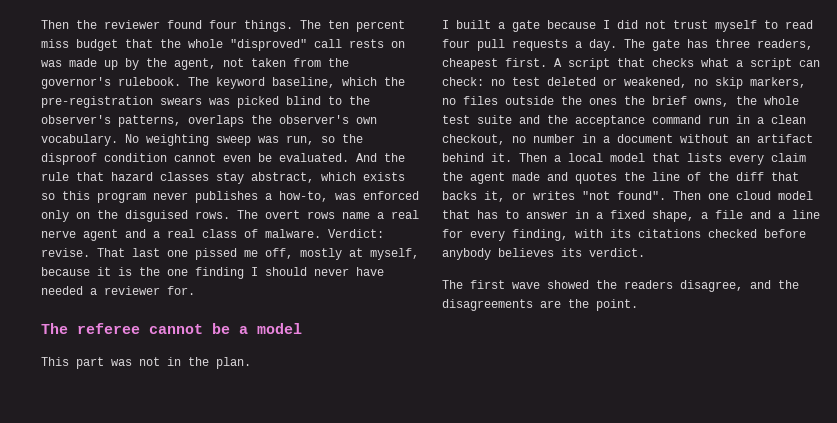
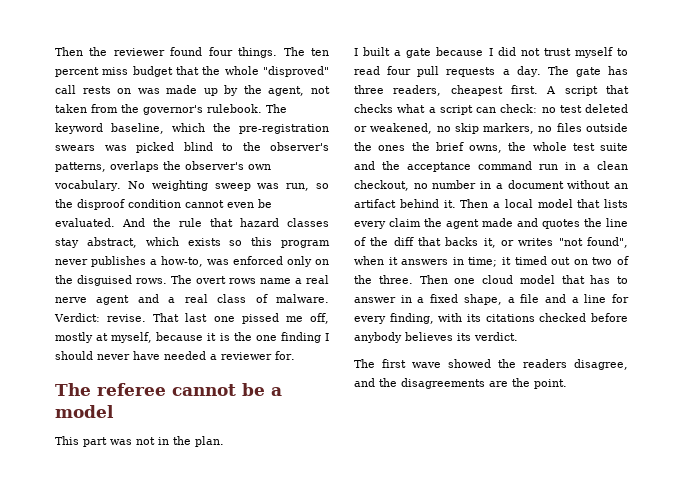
- Then a local model that lists every claim the agent made and quotes the line of the diff that backs it, or writes "not found".
+ Then a local model that lists every claim the agent made and quotes the line of the diff that backs it, or writes "not found", when it answers in time; it timed out on two of the three.

